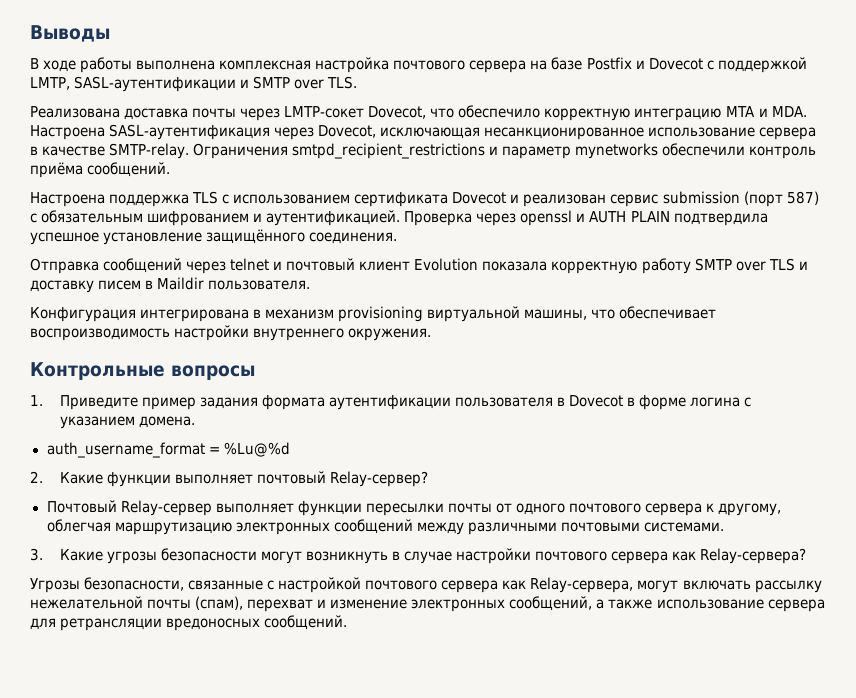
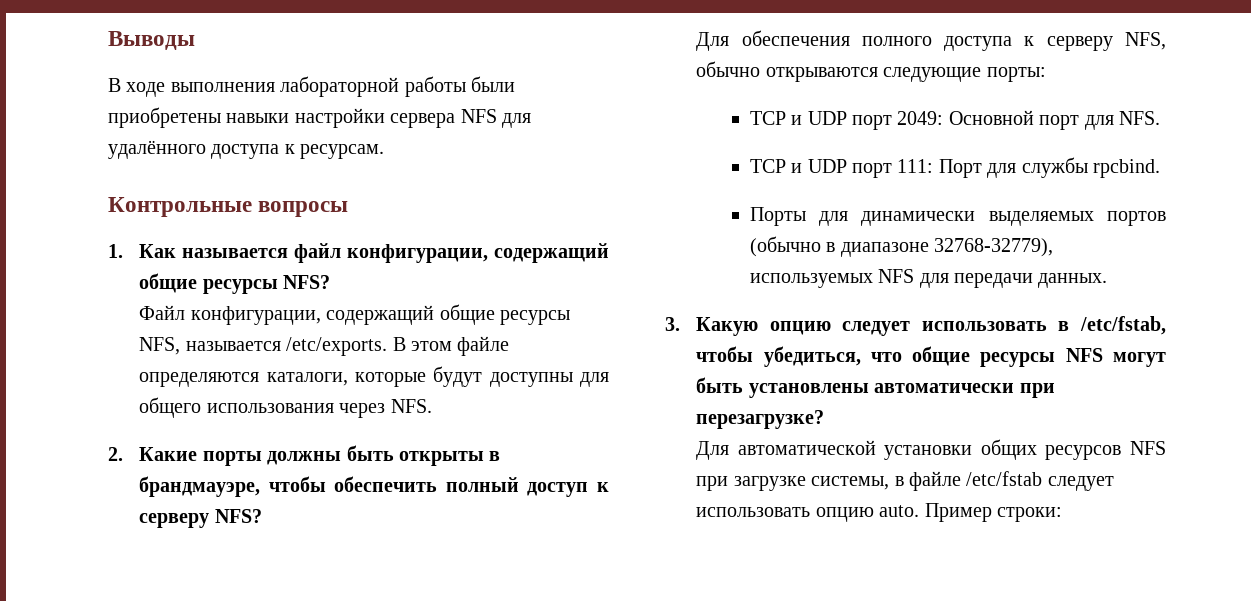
- В ходе работы выполнена комплексная настройка почтового сервера на базе Postfix и Dovecot с поддержкой LMTP, SASL-аутентификации и SMTP over TLS.
- Реализована доставка почты через LMTP-сокет Dovecot, что обеспечило корректную интеграцию MTA и MDA. Настроена SASL-аутентификация через Dovecot, исключающая несанкционированное использование сервера в качестве SMTP-relay. Ограничения smtpd_recipient_restrictions и параметр mynetworks обеспечили контроль приёма сообщений.
- Настроена поддержка TLS с использованием сертификата Dovecot и реализован сервис submission (порт 587) с обязательным шифрованием и аутентификацией. Проверка через openssl и AUTH PLAIN подтвердила успешное установление защищённого соединения.
- Отправка сообщений через telnet и почтовый клиент Evolution показала корректную работу SMTP over TLS и доставку писем в Maildir пользователя.
- Конфигурация интегрирована в механизм provisioning виртуальной машины, что обеспечивает воспроизводимость настройки внутреннего окружения.
+ В ходе выполнения лабораторной работы были приобретены навыки настройки сервера NFS для удалённого доступа к ресурсам.
  Контрольные вопросы
- 1. Приведите пример задания формата аутентификации пользователя в Dovecot в форме логина с указанием домена.
- auth_username_format = %Lu@%d
- 2. Какие функции выполняет почтовый Relay-сервер?
- Почтовый Relay-сервер выполняет функции пересылки почты от одного почтового сервера к другому, облегчая маршрутизацию электронных сообщений между различными почтовыми системами.
- 3. Какие угрозы безопасности могут возникнуть в случае настройки почтового сервера как Relay-сервера?
- Угрозы безопасности, связанные с настройкой почтового сервера как Relay-сервера, могут включать рассылку нежелательной почты (спам), перехват и изменение электронных сообщений, а также использование сервера для ретрансляции вредоносных сообщений.
+ 1. Как называется файл конфигурации, содержащий общие ресурсы NFS?
+ Файл конфигурации, содержащий общие ресурсы NFS, называется /etc/exports. В этом файле определяются каталоги, которые будут доступны для общего использования через NFS.
+ 2. Какие порты должны быть открыты в брандмауэре, чтобы обеспечить полный доступ к серверу NFS?
+ Для обеспечения полного доступа к серверу NFS, обычно открываются следующие порты:
+ TCP и UDP порт 2049: Основной порт для NFS.
+ TCP и UDP порт 111: Порт для службы rpcbind.
+ Порты для динамически выделяемых портов (обычно в диапазоне 32768-32779), используемых NFS для передачи данных.
+ 3. Какую опцию следует использовать в /etc/fstab, чтобы убедиться, что общие ресурсы NFS могут быть установлены автоматически при перезагрузке?
+ Для автоматической установки общих ресурсов NFS при загрузке системы, в файле /etc/fstab следует использовать опцию auto. Пример строки:

